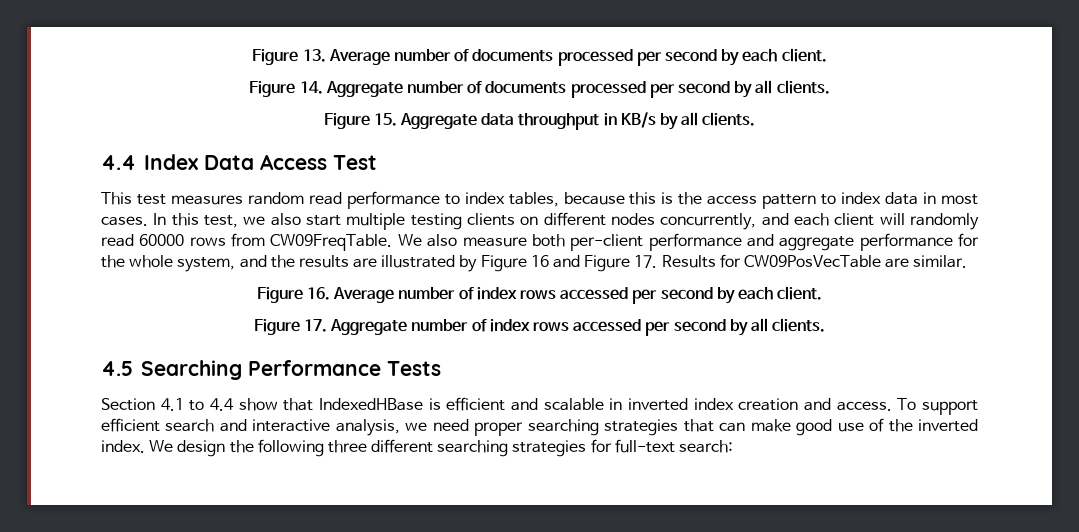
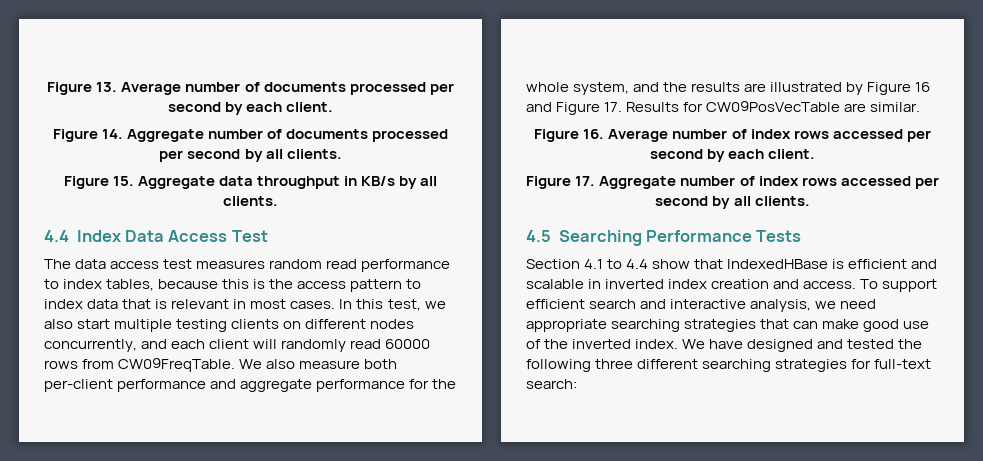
- This test measures random read performance to index tables, because this is the access pattern to index data in most cases.
+ The data access test measures random read performance to index tables, because this is the access pattern to index data that is relevant in most cases.
- To support efficient search and interactive analysis, we need proper searching strategies that can make good use of the inverted index.
+ To support efficient search and interactive analysis, we need appropriate searching strategies that can make good use of the inverted index.
- We design the following three different searching strategies for full-text search:
+ We have designed and tested the following three different searching strategies for full-text search:

